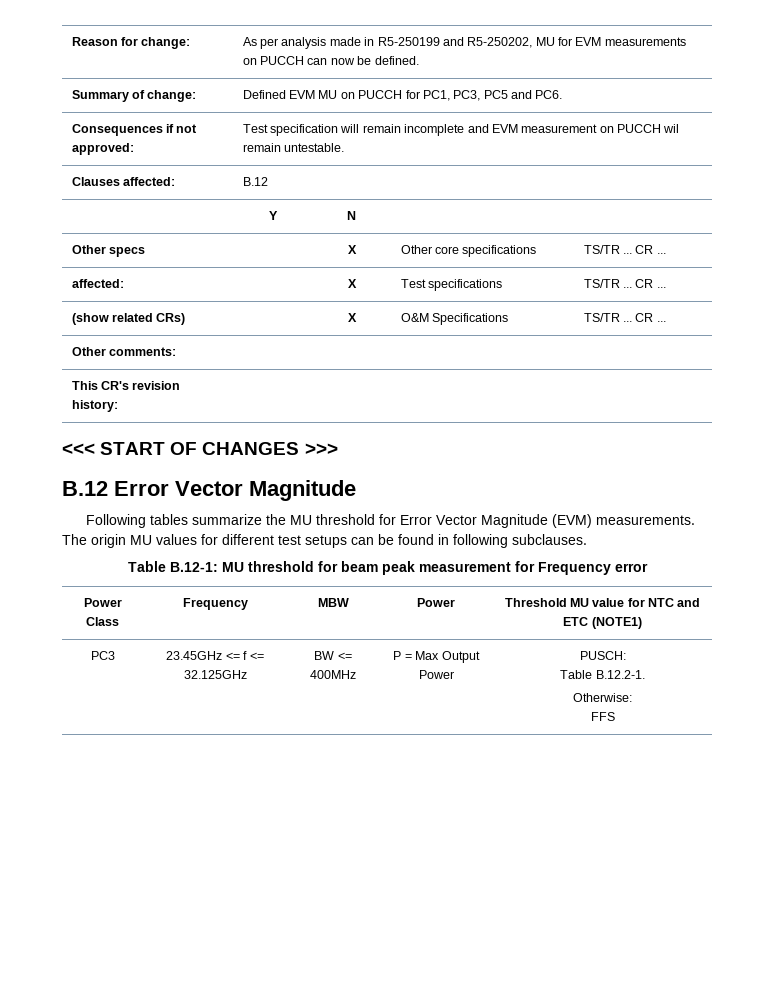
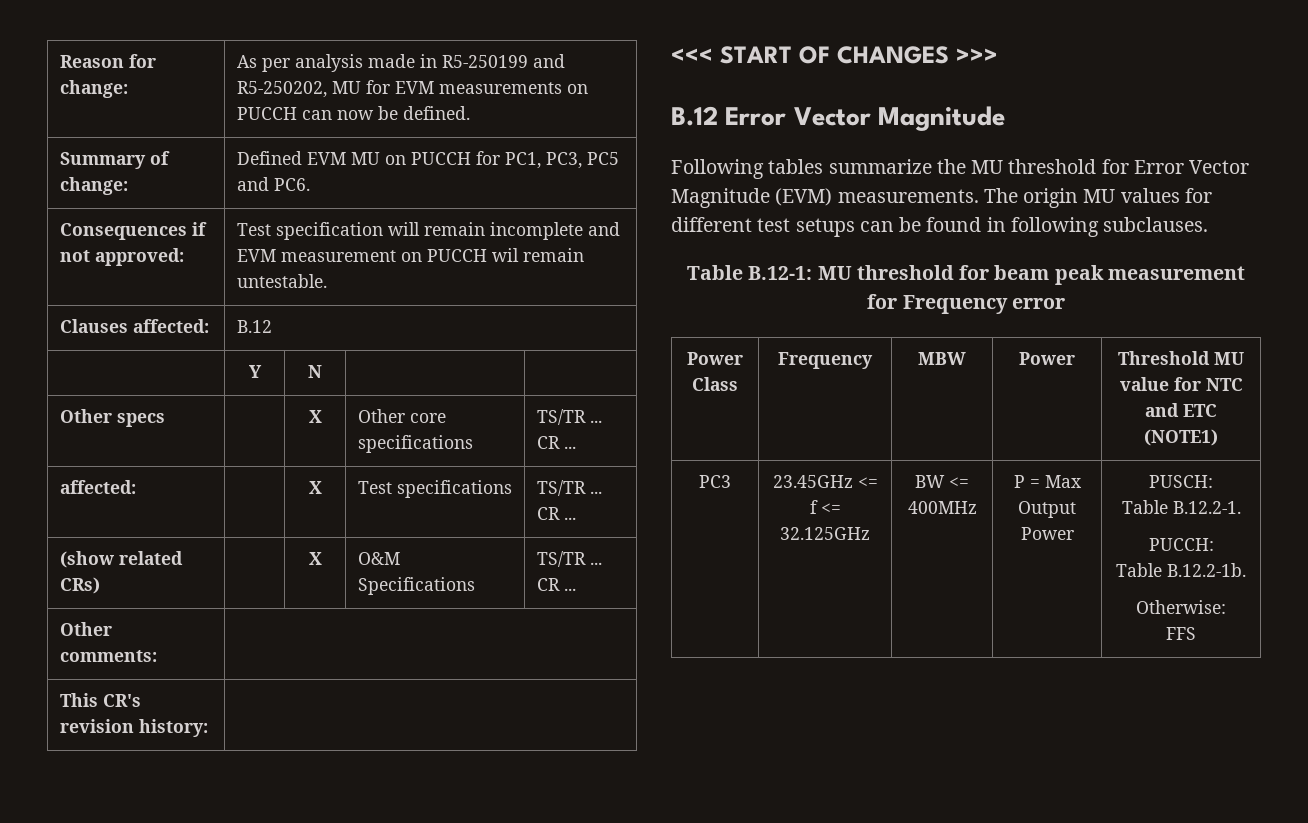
  PC3 | 23.45GHz <= f <= 32.125GHz | BW <= 400MHz | P = Max Output Power | PUSCH:
  Table B.12.2-1.
+ PUCCH:
+ Table B.12.2-1b.

